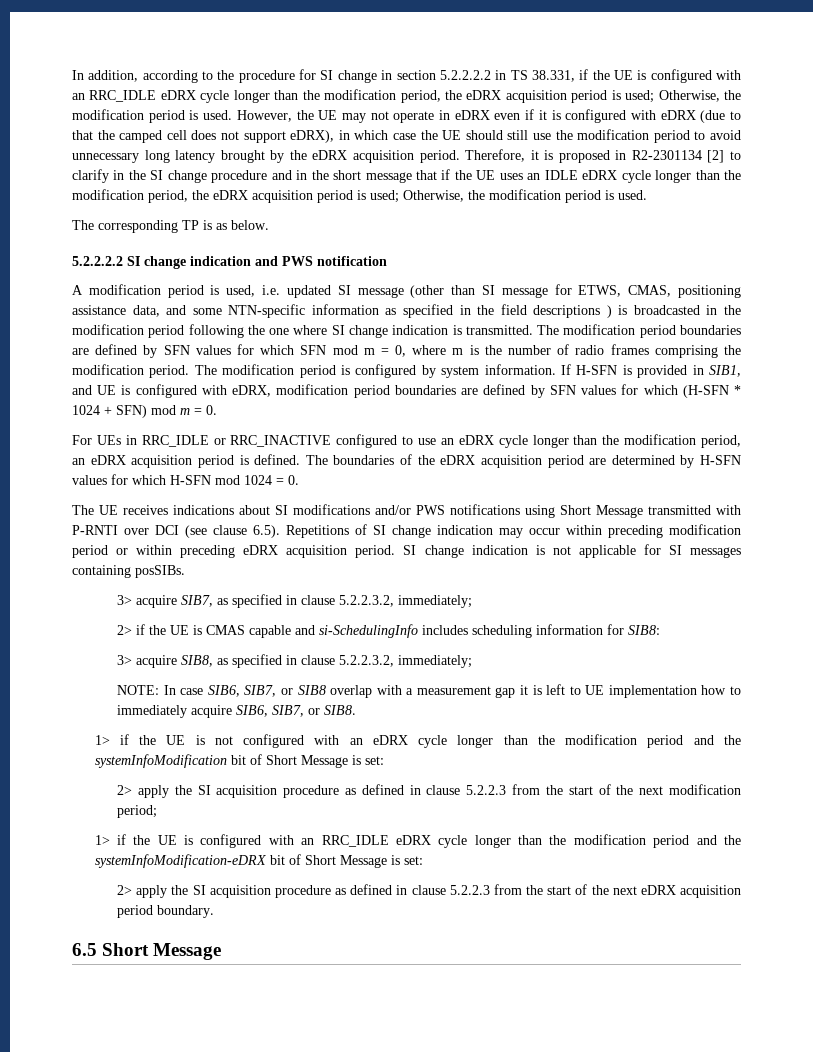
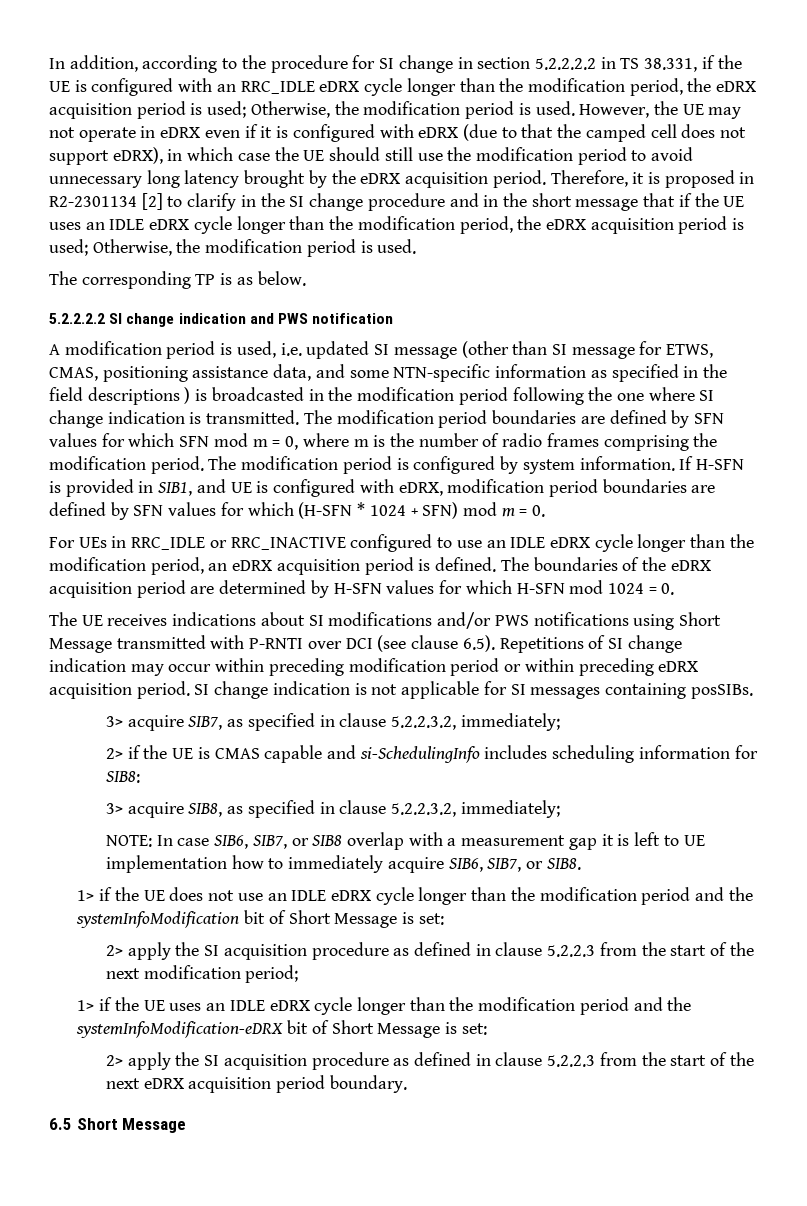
- For UEs in RRC_IDLE or RRC_INACTIVE configured to use an eDRX cycle longer than the modification period, an eDRX acquisition period is defined.
+ For UEs in RRC_IDLE or RRC_INACTIVE configured to use an IDLE eDRX cycle longer than the modification period, an eDRX acquisition period is defined.
- 1> if the UE is not configured with an eDRX cycle longer than the modification period and the systemInfoModification bit of Short Message is set:
+ 1> if the UE does not use an IDLE eDRX cycle longer than the modification period and the systemInfoModification bit of Short Message is set:
- 1> if the UE is configured with an RRC_IDLE eDRX cycle longer than the modification period and the systemInfoModification-eDRX bit of Short Message is set:
+ 1> if the UE uses an IDLE eDRX cycle longer than the modification period and the systemInfoModification-eDRX bit of Short Message is set:

